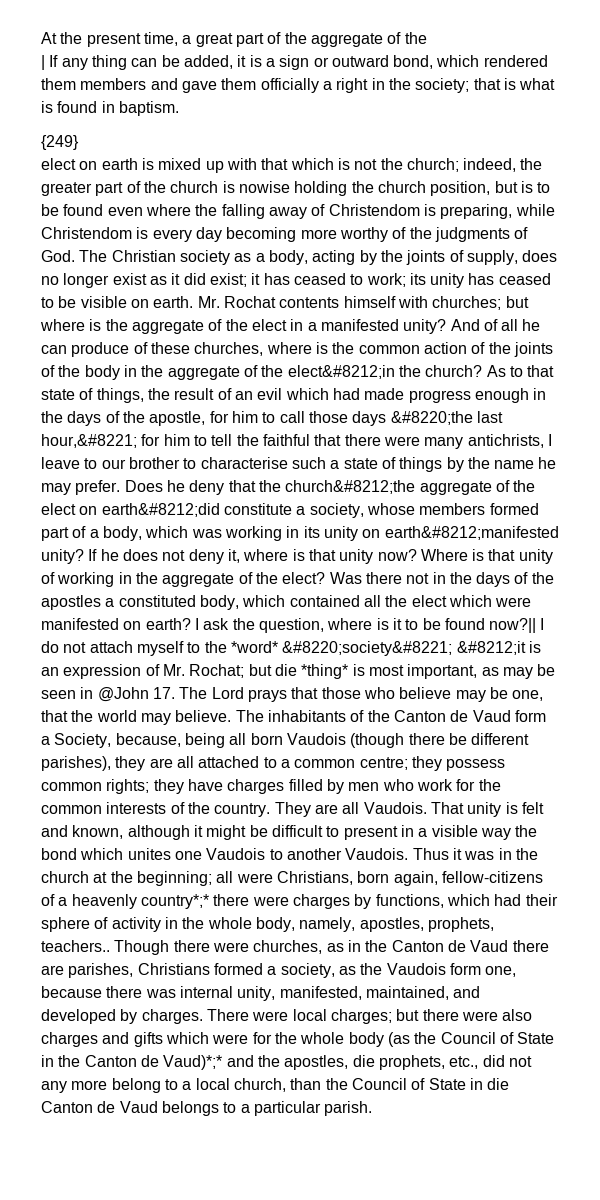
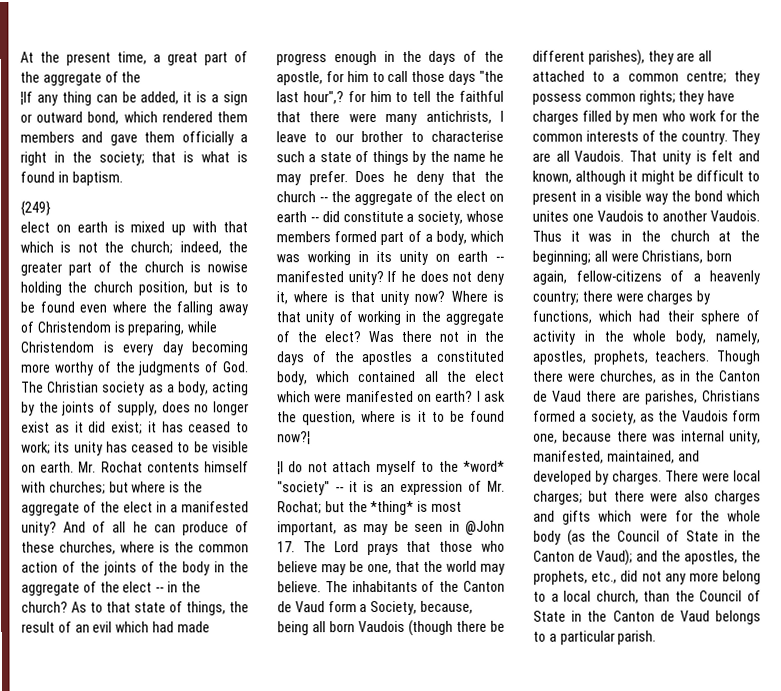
- | If any thing can be added, it is a sign or outward bond, which rendered them members and gave them officially a right in the society; that is what is found in baptism.
+ ¦If any thing can be added, it is a sign or outward bond, which rendered them members and gave them officially a right in the society; that is what is found in baptism.
- And of all he can produce of these churches, where is the common action of the joints of the body in the aggregate of the elect&#8212;in the church?
+ And of all he can produce of these churches, where is the common action of the joints of the body in the aggregate of the elect -- in the church?
- As to that state of things, the result of an evil which had made progress enough in the days of the apostle, for him to call those days &#8220;the last hour,&#8221; for him to tell the faithful that there were many antichrists, I leave to our brother to characterise such a state of things by the name he may prefer.
+ As to that state of things, the result of an evil which had made progress enough in the days of the apostle, for him to call those days "the last hour",? for him to tell the faithful that there were many antichrists, I leave to our brother to characterise such a state of things by the name he may prefer.
- Does he deny that the church&#8212;the aggregate of the elect on earth&#8212;did constitute a society, whose members formed part of a body, which was working in its unity on earth&#8212;manifested unity?
+ Does he deny that the church -- the aggregate of the elect on earth -- did constitute a society, whose members formed part of a body, which was working in its unity on earth -- manifested unity?
- I ask the question, where is it to be found now?|| I do not attach myself to the *word* &#8220;society&#8221; &#8212;it is an expression of Mr. Rochat; but die *thing* is most important, as may be seen in @John 17. The Lord prays that those who believe may be one, that the world may believe.
+ I ask the question, where is it to be found now?¦
+ ¦I do not attach myself to the *word* "society" -- it is an expression of Mr. Rochat; but the *thing* is most important, as may be seen in @John 17. The Lord prays that those who believe may be one, that the world may believe.
- Thus it was in the church at the beginning; all were Christians, born again, fellow-citizens of a heavenly country*;* there were charges by functions, which had their sphere of activity in the whole body, namely, apostles, prophets, teachers..
+ Thus it was in the church at the beginning; all were Christians, born again, fellow-citizens of a heavenly country; there were charges by functions, which had their sphere of activity in the whole body, namely, apostles, prophets, teachers.
- There were local charges; but there were also charges and gifts which were for the whole body (as the Council of State in the Canton de Vaud)*;* and the apostles, die prophets, etc., did not any more belong to a local church, than the Council of State in die Canton de Vaud belongs to a particular parish.
+ There were local charges; but there were also charges and gifts which were for the whole body (as the Council of State in the Canton de Vaud); and the apostles, the prophets, etc., did not any more belong to a local church, than the Council of State in the Canton de Vaud belongs to a particular parish.

